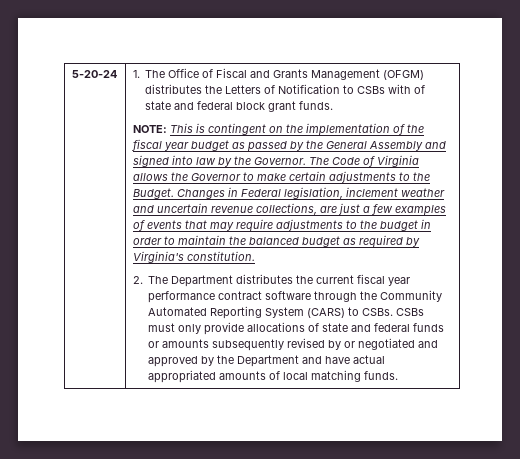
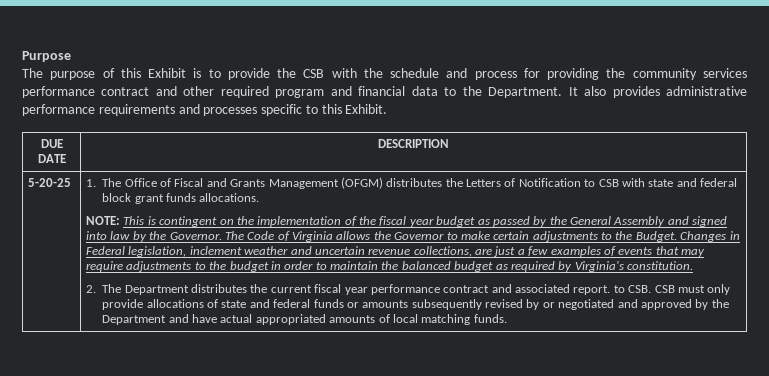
- 5-20-24
+ Purpose
+ The purpose of this Exhibit is to provide the CSB with the schedule and process for providing the community services performance contract and other required program and financial data to the Department. It also provides administrative performance requirements and processes specific to this Exhibit.
+ DUE DATE | DESCRIPTION
+ 5-20-25
- 1. The Office of Fiscal and Grants Management (OFGM) distributes the Letters of Notification to CSBs with of state and federal block grant funds.
+ 1. The Office of Fiscal and Grants Management (OFGM) distributes the Letters of Notification to CSB with state and federal block grant funds allocations.
- 2. The Department distributes the current fiscal year performance contract software through the Community Automated Reporting System (CARS) to CSBs. CSBs must only provide allocations of state and federal funds or amounts subsequently revised by or negotiated and approved by the Department and have actual appropriated amounts of local matching funds.
+ 2. The Department distributes the current fiscal year performance contract and associated report. to CSB. CSB must only provide allocations of state and federal funds or amounts subsequently revised by or negotiated and approved by the Department and have actual appropriated amounts of local matching funds.

